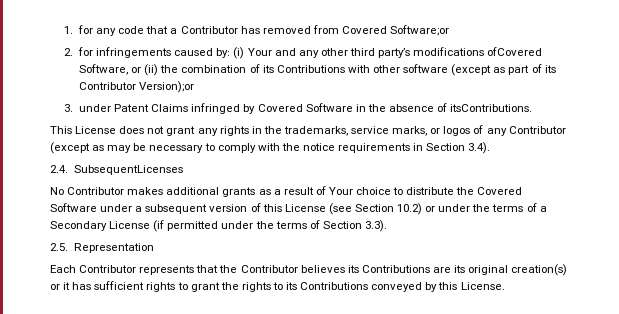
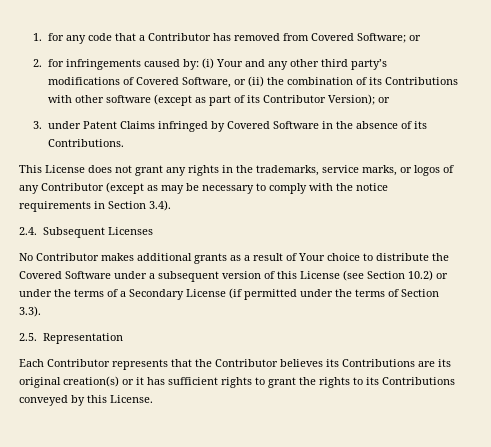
- 1. for any code that a Contributor has removed from Covered Software;or
+ 1. for any code that a Contributor has removed from Covered Software; or
- 2. for infringements caused by: (i) Your and any other third party’s modifications ofCovered Software, or (ii) the combination of its Contributions with other software (except as part of its Contributor Version);or
+ 2. for infringements caused by: (i) Your and any other third party’s modifications of Covered Software, or (ii) the combination of its Contributions with other software (except as part of its Contributor Version); or
- 3. under Patent Claims infringed by Covered Software in the absence of itsContributions.
+ 3. under Patent Claims infringed by Covered Software in the absence of its Contributions.
- 2.4. SubsequentLicenses
+ 2.4. Subsequent Licenses

